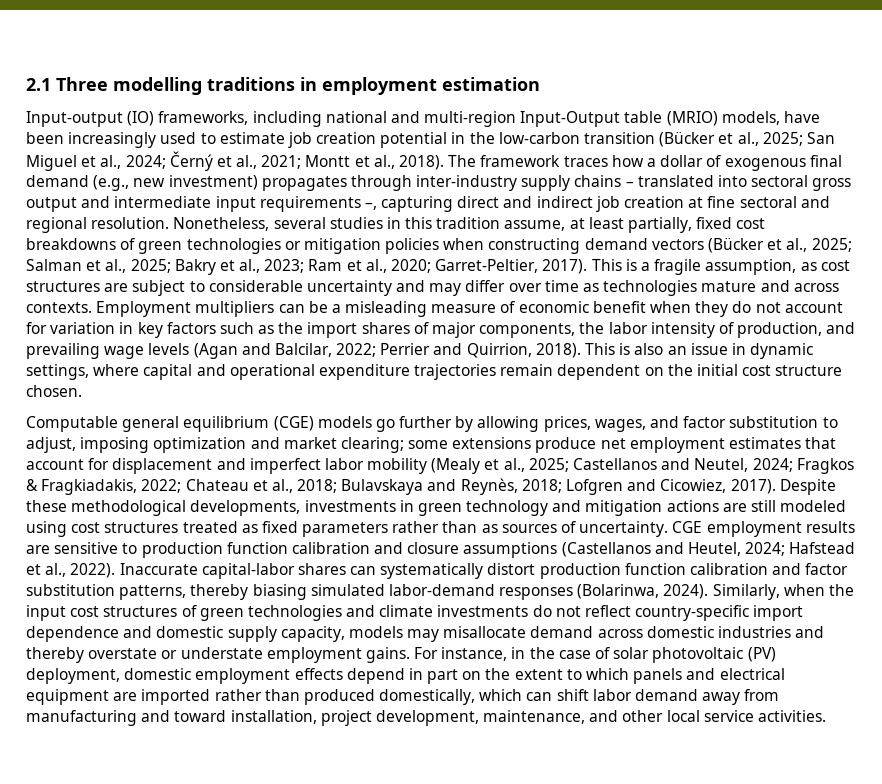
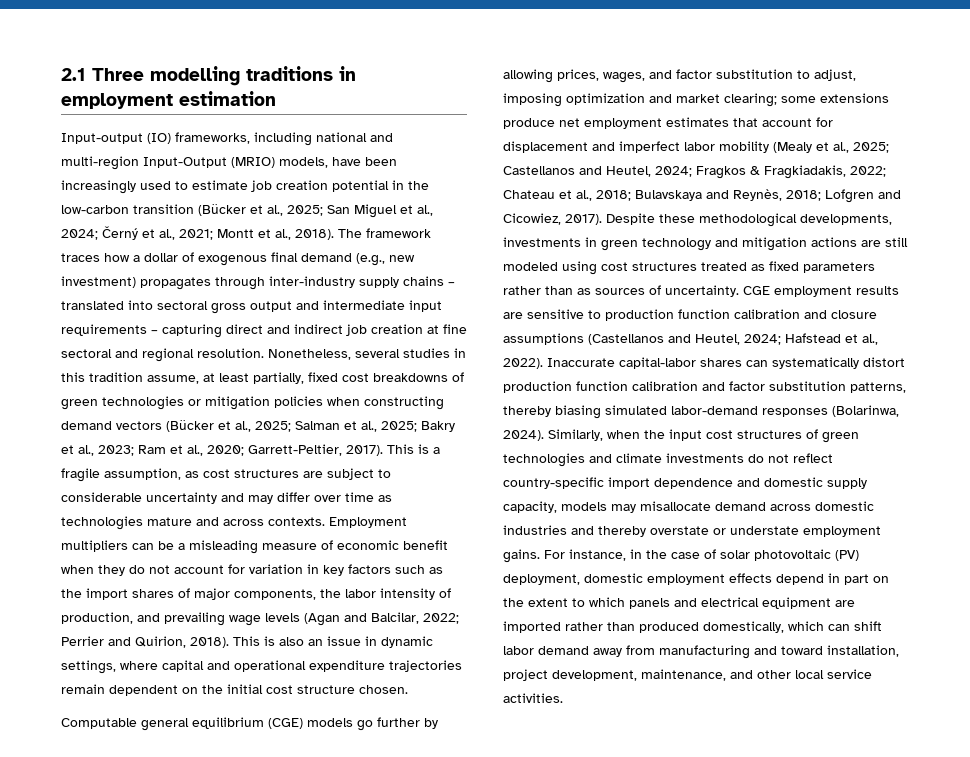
- Input-output (IO) frameworks, including national and multi-region Input-Output table (MRIO) models, have been increasingly used to estimate job creation potential in the low-carbon transition (Bücker et al., 2025; San Miguel et al., 2024; Černý et al., 2021; Montt et al., 2018).
+ Input-output (IO) frameworks, including national and multi-region Input-Output (MRIO) models, have been increasingly used to estimate job creation potential in the low-carbon transition (Bücker et al., 2025; San Miguel et al., 2024; Černý et al., 2021; Montt et al., 2018).
- The framework traces how a dollar of exogenous final demand (e.g., new investment) propagates through inter-industry supply chains – translated into sectoral gross output and intermediate input requirements –, capturing direct and indirect job creation at fine sectoral and regional resolution.
+ The framework traces how a dollar of exogenous final demand (e.g., new investment) propagates through inter-industry supply chains – translated into sectoral gross output and intermediate input requirements – capturing direct and indirect job creation at fine sectoral and regional resolution.
- Nonetheless, several studies in this tradition assume, at least partially, fixed cost breakdowns of green technologies or mitigation policies when constructing demand vectors (Bücker et al., 2025; Salman et al., 2025; Bakry et al., 2023; Ram et al., 2020; Garret-Peltier, 2017).
+ Nonetheless, several studies in this tradition assume, at least partially, fixed cost breakdowns of green technologies or mitigation policies when constructing demand vectors (Bücker et al., 2025; Salman et al., 2025; Bakry et al., 2023; Ram et al., 2020; Garrett-Peltier, 2017).
- Employment multipliers can be a misleading measure of economic benefit when they do not account for variation in key factors such as the import shares of major components, the labor intensity of production, and prevailing wage levels (Agan and Balcilar, 2022; Perrier and Quirrion, 2018).
+ Employment multipliers can be a misleading measure of economic benefit when they do not account for variation in key factors such as the import shares of major components, the labor intensity of production, and prevailing wage levels (Agan and Balcilar, 2022; Perrier and Quirion, 2018).
- Computable general equilibrium (CGE) models go further by allowing prices, wages, and factor substitution to adjust, imposing optimization and market clearing; some extensions produce net employment estimates that account for displacement and imperfect labor mobility (Mealy et al., 2025; Castellanos and Neutel, 2024; Fragkos & Fragkiadakis, 2022; Chateau et al., 2018; Bulavskaya and Reynès, 2018; Lofgren and Cicowiez, 2017).
+ Computable general equilibrium (CGE) models go further by allowing prices, wages, and factor substitution to adjust, imposing optimization and market clearing; some extensions produce net employment estimates that account for displacement and imperfect labor mobility (Mealy et al., 2025; Castellanos and Heutel, 2024; Fragkos & Fragkiadakis, 2022; Chateau et al., 2018; Bulavskaya and Reynès, 2018; Lofgren and Cicowiez, 2017).

